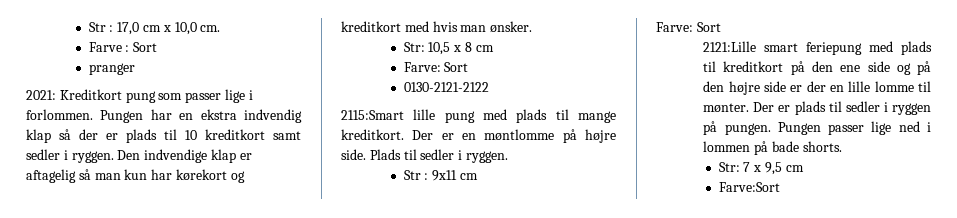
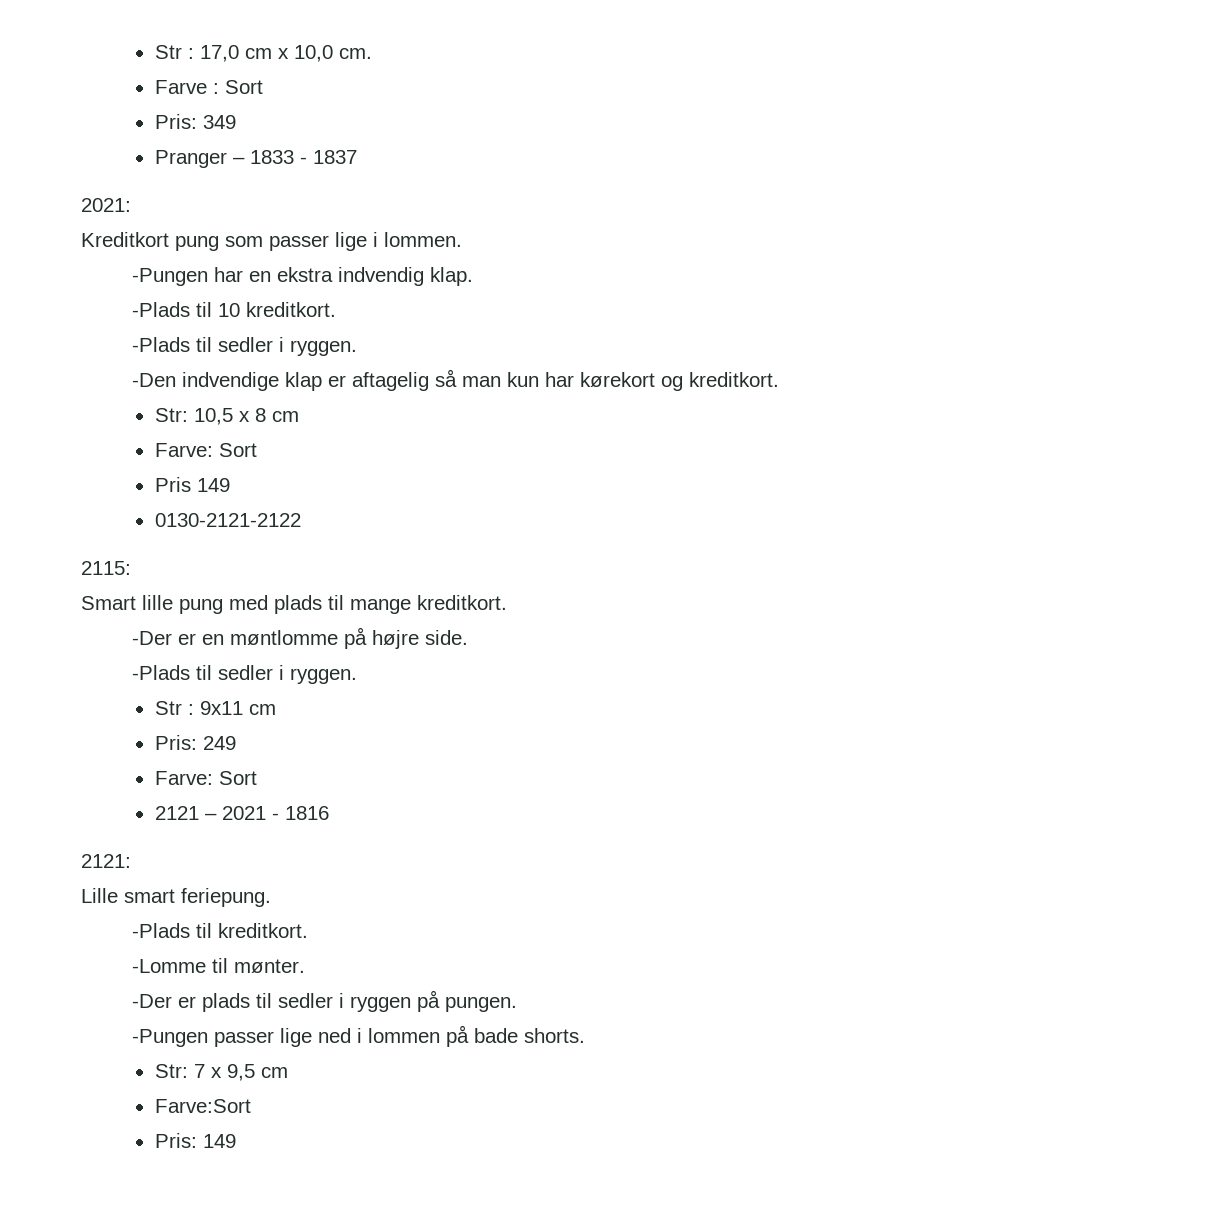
- pranger
+ Pris: 349
+ Pranger – 1833 - 1837
- 2021: Kreditkort pung som passer lige i forlommen. Pungen har en ekstra indvendig klap så der er plads til 10 kreditkort samt sedler i ryggen. Den indvendige klap er aftagelig så man kun har kørekort og kreditkort med hvis man ønsker.
+ 2021:
+ Kreditkort pung som passer lige i lommen.
+ -Pungen har en ekstra indvendig klap.
+ -Plads til 10 kreditkort.
+ -Plads til sedler i ryggen.
+ -Den indvendige klap er aftagelig så man kun har kørekort og kreditkort.
+ Pris 149
- 2115:Smart lille pung med plads til mange kreditkort. Der er en møntlomme på højre side. Plads til sedler i ryggen.
+ 2115:
+ Smart lille pung med plads til mange kreditkort.
+ -Der er en møntlomme på højre side.
+ -Plads til sedler i ryggen.
  Str : 9x11 cm
+ Pris: 249
  Farve: Sort
- 2121:Lille smart feriepung med plads til kreditkort på den ene side og på den højre side er der en lille lomme til mønter. Der er plads til sedler i ryggen på pungen. Pungen passer lige ned i lommen på bade shorts.
+ 2121 – 2021 - 1816
+ 2121:
+ Lille smart feriepung.
+ -Plads til kreditkort.
+ -Lomme til mønter.
+ -Der er plads til sedler i ryggen på pungen.
+ -Pungen passer lige ned i lommen på bade shorts.
+ Pris: 149

